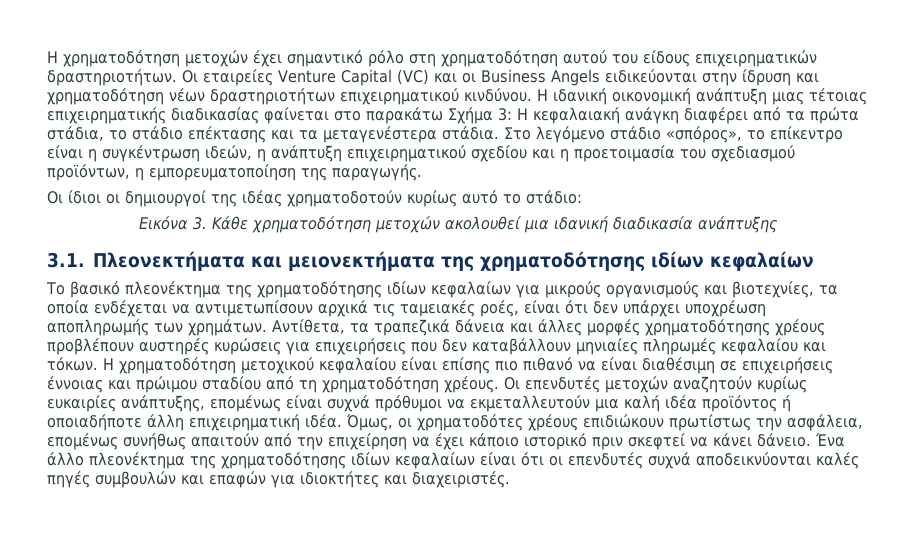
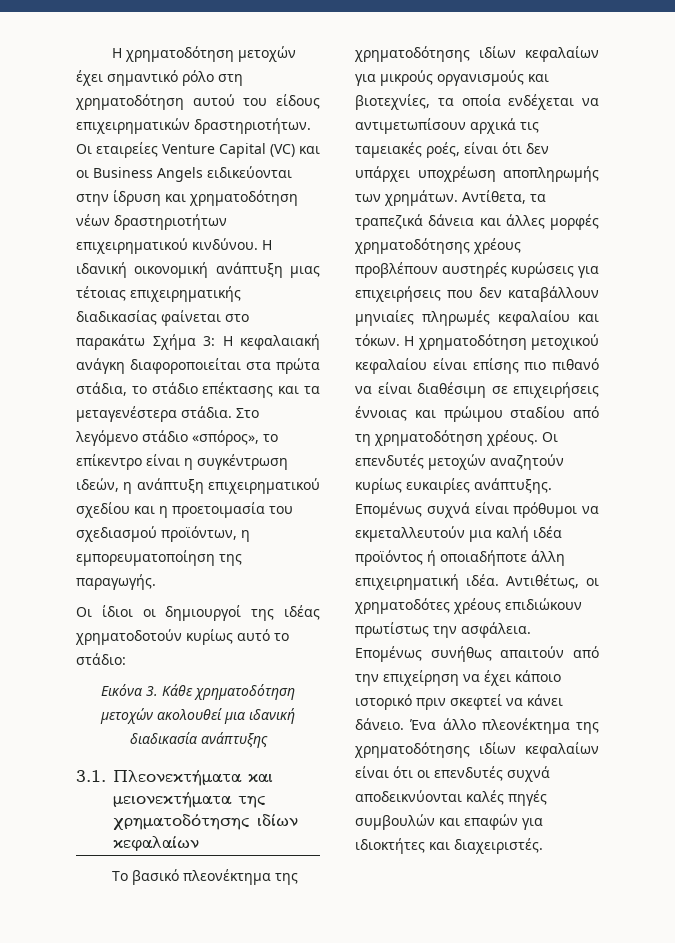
- Η ιδανική οικονομική ανάπτυξη μιας τέτοιας επιχειρηματικής διαδικασίας φαίνεται στο παρακάτω Σχήμα 3: Η κεφαλαιακή ανάγκη διαφέρει από τα πρώτα στάδια, το στάδιο επέκτασης και τα μεταγενέστερα στάδια.
+ Η ιδανική οικονομική ανάπτυξη μιας τέτοιας επιχειρηματικής διαδικασίας φαίνεται στο παρακάτω Σχήμα 3: Η κεφαλαιακή ανάγκη διαφοροποιείται στα πρώτα στάδια, το στάδιο επέκτασης και τα μεταγενέστερα στάδια.
- Οι επενδυτές μετοχών αναζητούν κυρίως ευκαιρίες ανάπτυξης, επομένως είναι συχνά πρόθυμοι να εκμεταλλευτούν μια καλή ιδέα προϊόντος ή οποιαδήποτε άλλη επιχειρηματική ιδέα.
+ Οι επενδυτές μετοχών αναζητούν κυρίως ευκαιρίες ανάπτυξης. Επομένως συχνά είναι πρόθυμοι να εκμεταλλευτούν μια καλή ιδέα προϊόντος ή οποιαδήποτε άλλη επιχειρηματική ιδέα.
- Όμως, οι χρηματοδότες χρέους επιδιώκουν πρωτίστως την ασφάλεια, επομένως συνήθως απαιτούν από την επιχείρηση να έχει κάποιο ιστορικό πριν σκεφτεί να κάνει δάνειο.
+ Αντιθέτως, οι χρηματοδότες χρέους επιδιώκουν πρωτίστως την ασφάλεια. Επομένως συνήθως απαιτούν από την επιχείρηση να έχει κάποιο ιστορικό πριν σκεφτεί να κάνει δάνειο.

